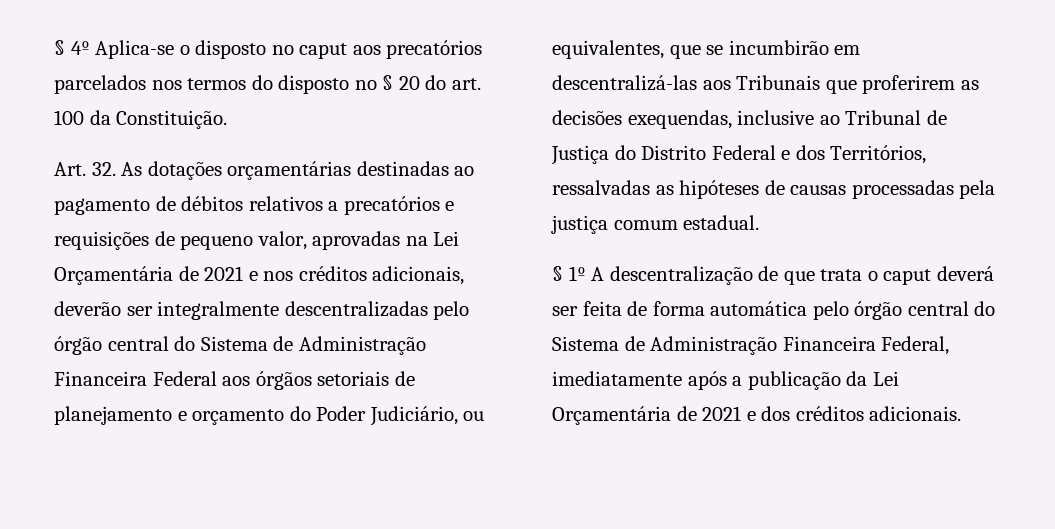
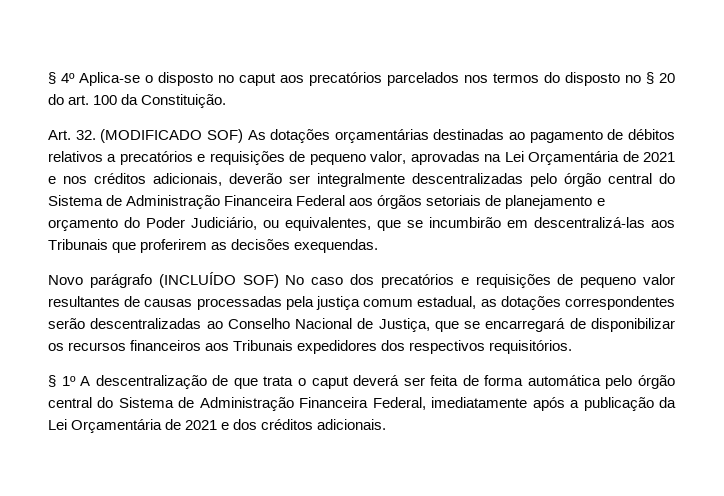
- Art. 32. As dotações orçamentárias destinadas ao pagamento de débitos relativos a precatórios e requisições de pequeno valor, aprovadas na Lei Orçamentária de 2021 e nos créditos adicionais, deverão ser integralmente descentralizadas pelo órgão central do Sistema de Administração Financeira Federal aos órgãos setoriais de planejamento e orçamento do Poder Judiciário, ou equivalentes, que se incumbirão em descentralizá-las aos Tribunais que proferirem as decisões exequendas, inclusive ao Tribunal de Justiça do Distrito Federal e dos Territórios, ressalvadas as hipóteses de causas processadas pela justiça comum estadual.
+ Art. 32. (MODIFICADO SOF) As dotações orçamentárias destinadas ao pagamento de débitos relativos a precatórios e requisições de pequeno valor, aprovadas na Lei Orçamentária de 2021 e nos créditos adicionais, deverão ser integralmente descentralizadas pelo órgão central do Sistema de Administração Financeira Federal aos órgãos setoriais de planejamento e orçamento do Poder Judiciário, ou equivalentes, que se incumbirão em descentralizá-las aos Tribunais que proferirem as decisões exequendas.
+ Novo parágrafo (INCLUÍDO SOF) No caso dos precatórios e requisições de pequeno valor resultantes de causas processadas pela justiça comum estadual, as dotações correspondentes serão descentralizadas ao Conselho Nacional de Justiça, que se encarregará de disponibilizar os recursos financeiros aos Tribunais expedidores dos respectivos requisitórios.

